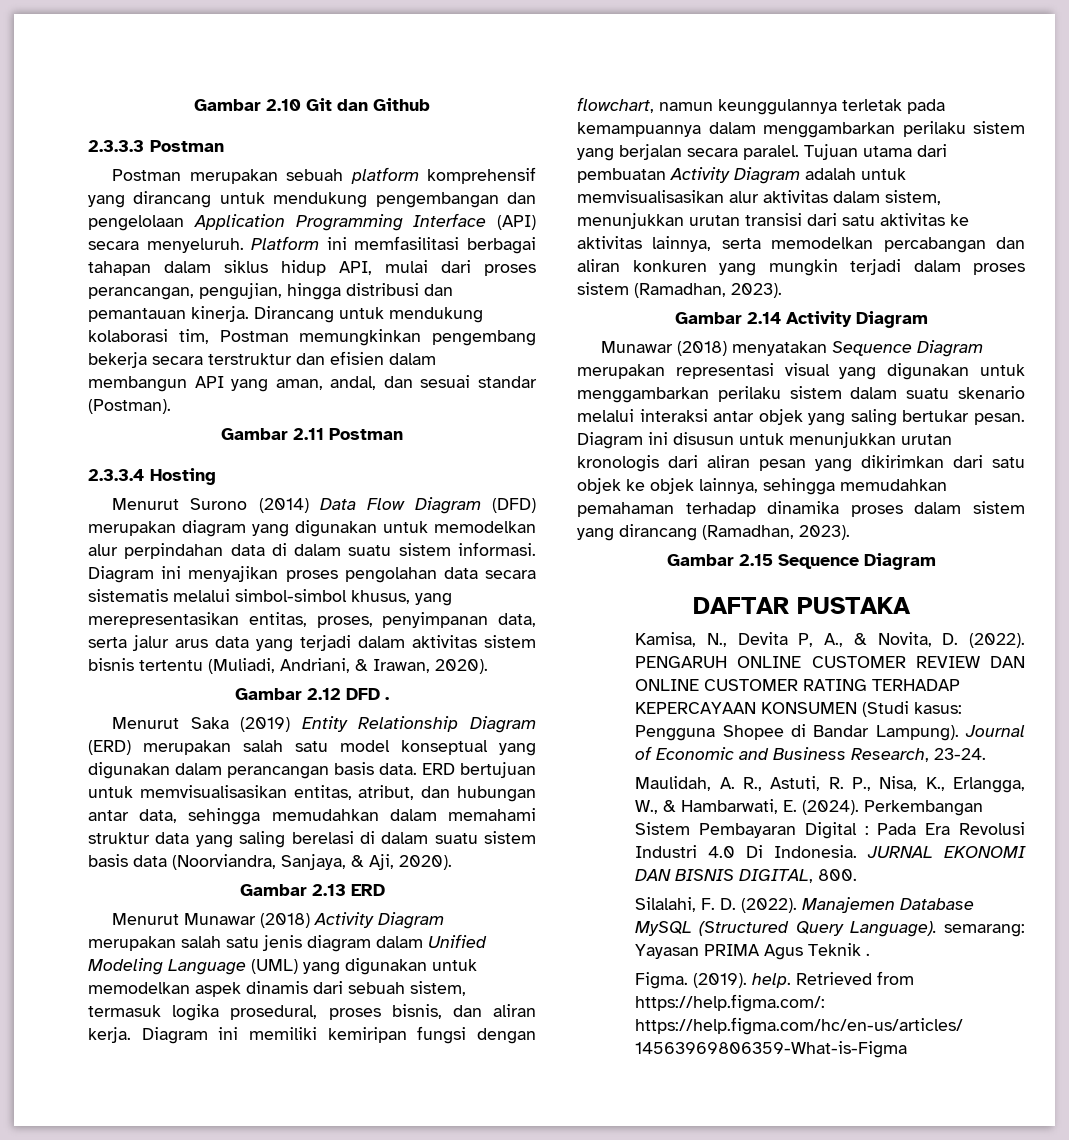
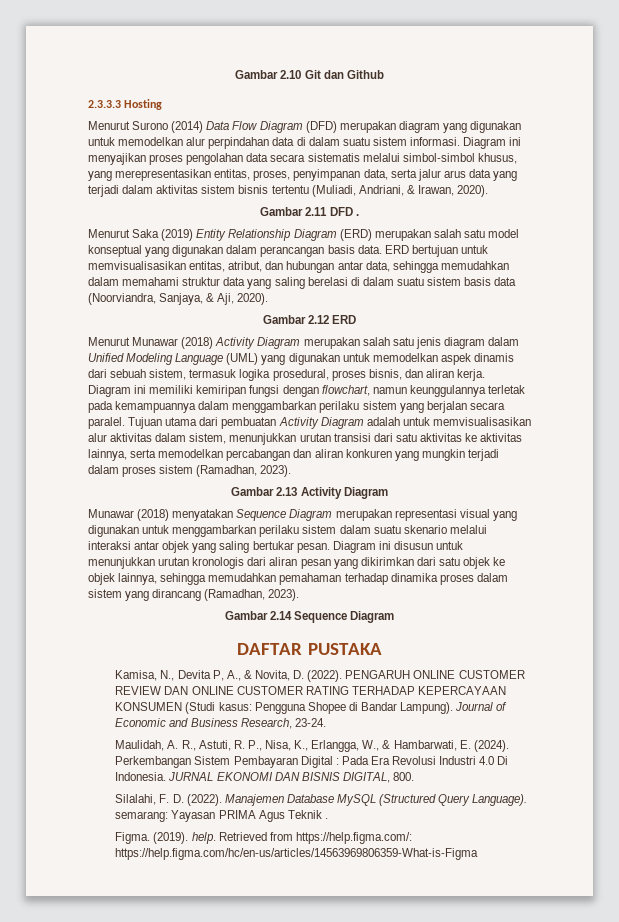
- 2.3.3.3 Postman
- Postman merupakan sebuah platform komprehensif yang dirancang untuk mendukung pengembangan dan pengelolaan Application Programming Interface (API) secara menyeluruh. Platform ini memfasilitasi berbagai tahapan dalam siklus hidup API, mulai dari proses perancangan, pengujian, hingga distribusi dan pemantauan kinerja. Dirancang untuk mendukung kolaborasi tim, Postman memungkinkan pengembang bekerja secara terstruktur dan efisien dalam membangun API yang aman, andal, dan sesuai standar (Postman).
- Gambar 2.11 Postman
- 2.3.3.4 Hosting
+ 2.3.3.3 Hosting
- Gambar 2.12 DFD .
+ Gambar 2.11 DFD .
- Gambar 2.13 ERD
+ Gambar 2.12 ERD
- Gambar 2.14 Activity Diagram
+ Gambar 2.13 Activity Diagram
- Gambar 2.15 Sequence Diagram
+ Gambar 2.14 Sequence Diagram

